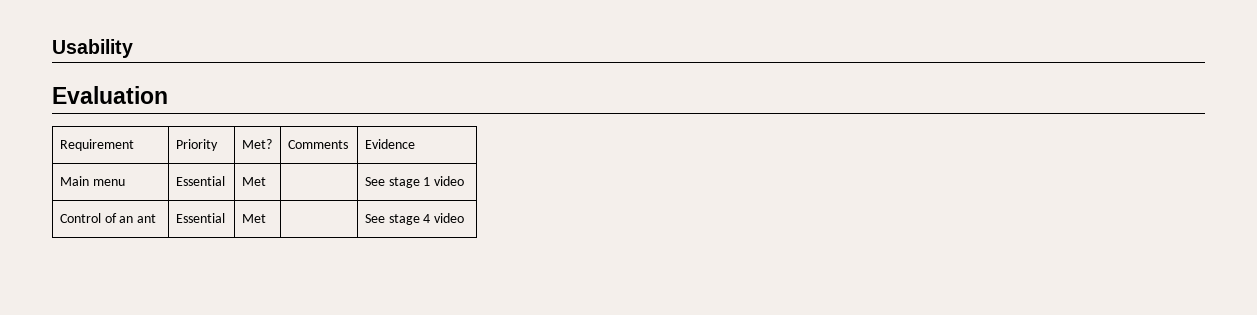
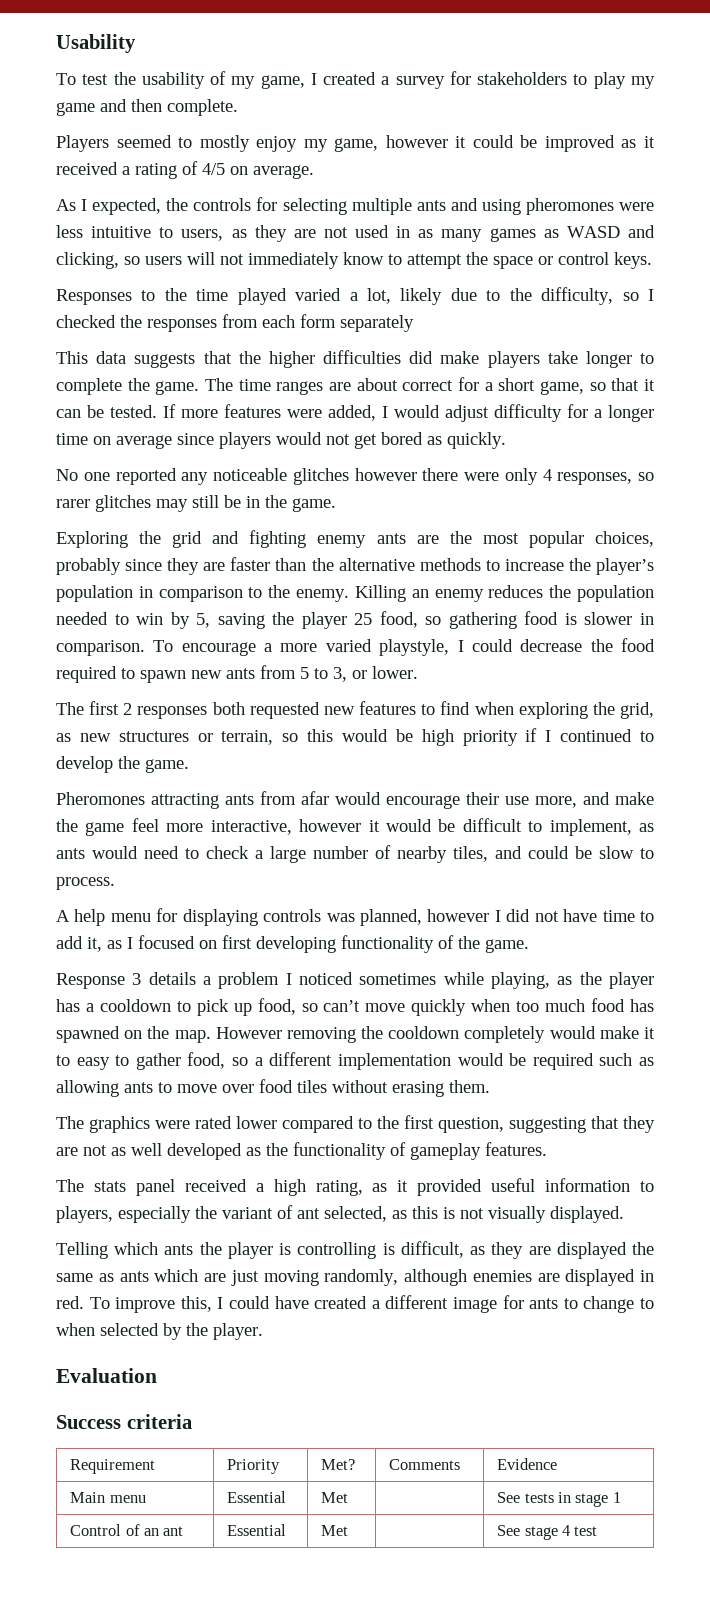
+ To test the usability of my game, I created a survey for stakeholders to play my game and then complete.
+ Players seemed to mostly enjoy my game, however it could be improved as it received a rating of 4/5 on average.
+ As I expected, the controls for selecting multiple ants and using pheromones were less intuitive to users, as they are not used in as many games as WASD and clicking, so users will not immediately know to attempt the space or control keys.
+ Responses to the time played varied a lot, likely due to the difficulty, so I checked the responses from each form separately
+ This data suggests that the higher difficulties did make players take longer to complete the game. The time ranges are about correct for a short game, so that it can be tested. If more features were added, I would adjust difficulty for a longer time on average since players would not get bored as quickly.
+ No one reported any noticeable glitches however there were only 4 responses, so rarer glitches may still be in the game.
+ Exploring the grid and fighting enemy ants are the most popular choices, probably since they are faster than the alternative methods to increase the player’s population in comparison to the enemy. Killing an enemy reduces the population needed to win by 5, saving the player 25 food, so gathering food is slower in comparison. To encourage a more varied playstyle, I could decrease the food required to spawn new ants from 5 to 3, or lower.
+ The first 2 responses both requested new features to find when exploring the grid, as new structures or terrain, so this would be high priority if I continued to develop the game.
+ Pheromones attracting ants from afar would encourage their use more, and make the game feel more interactive, however it would be difficult to implement, as ants would need to check a large number of nearby tiles, and could be slow to process.
+ A help menu for displaying controls was planned, however I did not have time to add it, as I focused on first developing functionality of the game.
+ Response 3 details a problem I noticed sometimes while playing, as the player has a cooldown to pick up food, so can’t move quickly when too much food has spawned on the map. However removing the cooldown completely would make it to easy to gather food, so a different implementation would be required such as allowing ants to move over food tiles without erasing them.
+ The graphics were rated lower compared to the first question, suggesting that they are not as well developed as the functionality of gameplay features.
+ The stats panel received a high rating, as it provided useful information to players, especially the variant of ant selected, as this is not visually displayed.
+ Telling which ants the player is controlling is difficult, as they are displayed the same as ants which are just moving randomly, although enemies are displayed in red. To improve this, I could have created a different image for ants to change to when selected by the player.
+ Success criteria
- Main menu | Essential | Met | | See stage 1 video
+ Main menu | Essential | Met | | See tests in stage 1
- Control of an ant | Essential | Met | | See stage 4 video
+ Control of an ant | Essential | Met | | See stage 4 test

